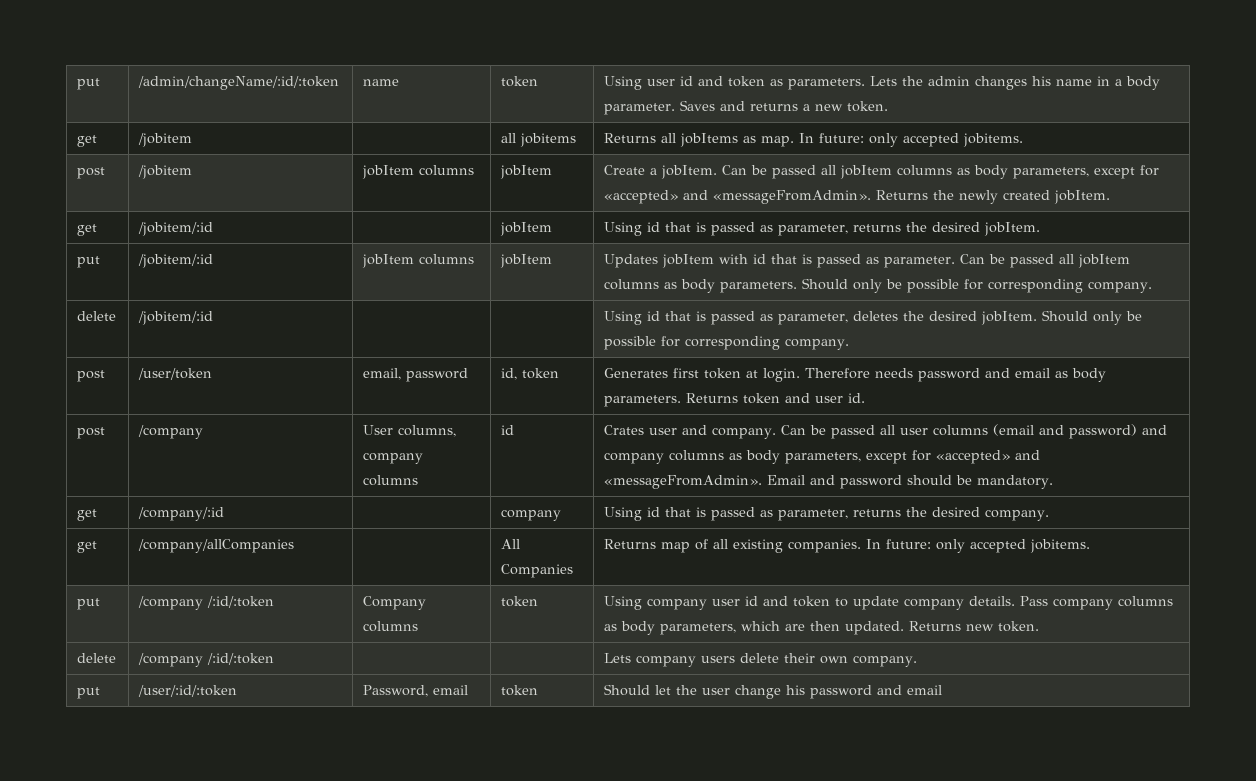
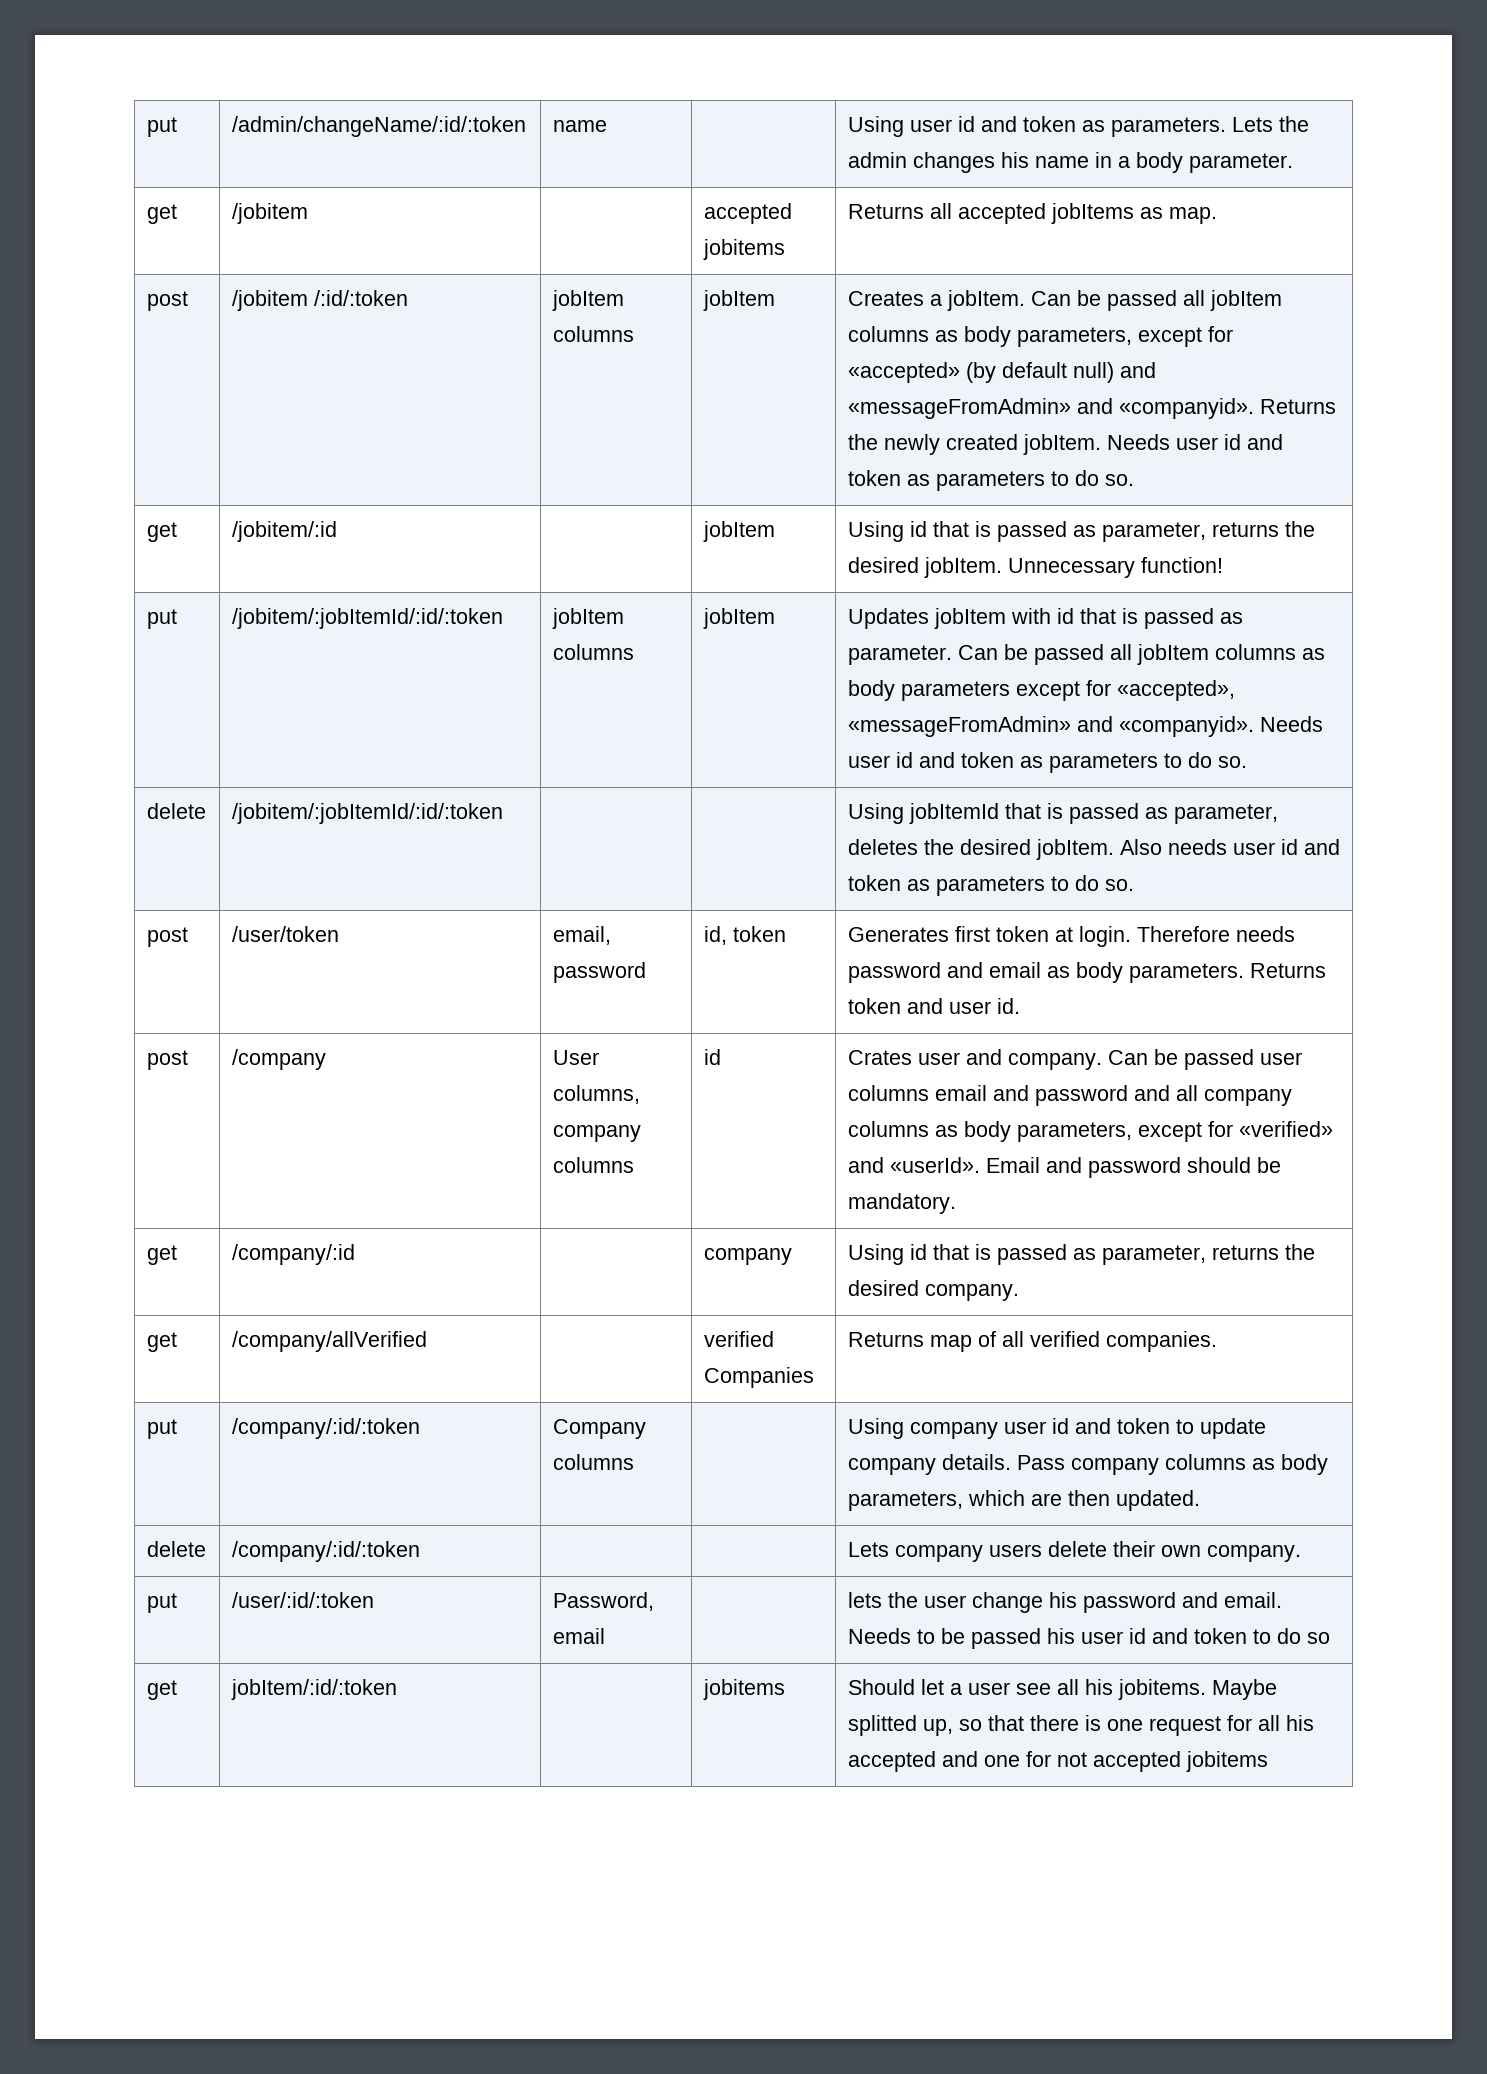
- put | /admin/changeName/:id/:token | name | token | Using user id and token as parameters. Lets the admin changes his name in a body parameter. Saves and returns a new token.
+ put | /admin/changeName/:id/:token | name | | Using user id and token as parameters. Lets the admin changes his name in a body parameter.
- get | /jobitem | | all jobitems | Returns all jobItems as map. In future: only accepted jobitems.
+ get | /jobitem | | accepted jobitems | Returns all accepted jobItems as map.
- /jobitem | jobItem columns | jobItem | Create a jobItem.
+ /jobitem /:id/:token | jobItem columns | jobItem | Creates a jobItem.
- Can be passed all jobItem columns as body parameters, except for «accepted» and «messageFromAdmin».
+ Can be passed all jobItem columns as body parameters, except for «accepted» (by default null) and «messageFromAdmin» and «companyid».
- Returns the newly created jobItem.
+ Returns the newly created jobItem. Needs user id and token as parameters to do so.
- get | /jobitem/:id | | jobItem | Using id that is passed as parameter, returns the desired jobItem.
- put | /jobitem/:id | jobItem columns | jobItem | Updates jobItem with id that is passed as parameter. Can be passed all jobItem columns as body parameters. Should only be possible for corresponding company.
- delete | /jobitem/:id | | | Using id that is passed as parameter, deletes the desired jobItem. Should only be possible for corresponding company.
+ get | /jobitem/:id | | jobItem | Using id that is passed as parameter, returns the desired jobItem. Unnecessary function!
+ put | /jobitem/:jobItemId/:id/:token | jobItem columns | jobItem | Updates jobItem with id that is passed as parameter. Can be passed all jobItem columns as body parameters except for «accepted», «messageFromAdmin» and «companyid». Needs user id and token as parameters to do so.
+ delete | /jobitem/:jobItemId/:id/:token | | | Using jobItemId that is passed as parameter, deletes the desired jobItem. Also needs user id and token as parameters to do so.
- post | /company | User columns, company columns | id | Crates user and company. Can be passed all user columns (email and password) and company columns as body parameters, except for «accepted» and «messageFromAdmin». Email and password should be mandatory.
+ post | /company | User columns, company columns | id | Crates user and company. Can be passed user columns email and password and all company columns as body parameters, except for «verified» and «userId». Email and password should be mandatory.
- get | /company/allCompanies | | All Companies | Returns map of all existing companies. In future: only accepted jobitems.
- put | /company /:id/:token | Company columns | token | Using company user id and token to update company details. Pass company columns as body parameters, which are then updated. Returns new token.
- delete | /company /:id/:token | | | Lets company users delete their own company.
+ get | /company/allVerified | | verified Companies | Returns map of all verified companies.
+ put | /company/:id/:token | Company columns | | Using company user id and token to update company details. Pass company columns as body parameters, which are then updated.
+ delete | /company/:id/:token | | | Lets company users delete their own company.
- put | /user/:id/:token | Password, email | token | Should let the user change his password and email
+ put | /user/:id/:token | Password, email | | lets the user change his password and email. Needs to be passed his user id and token to do so
+ get | jobItem/:id/:token | | jobitems | Should let a user see all his jobitems. Maybe splitted up, so that there is one request for all his accepted and one for not accepted jobitems

